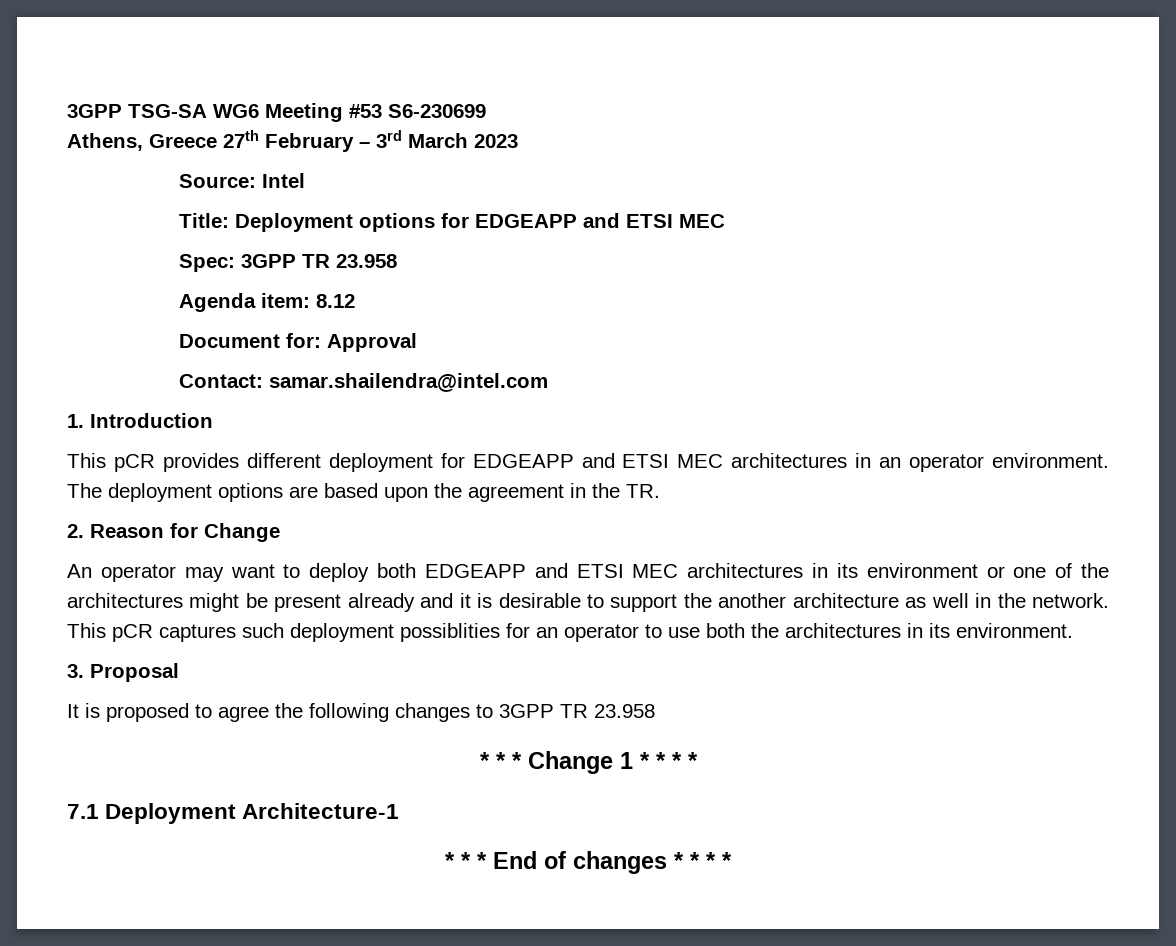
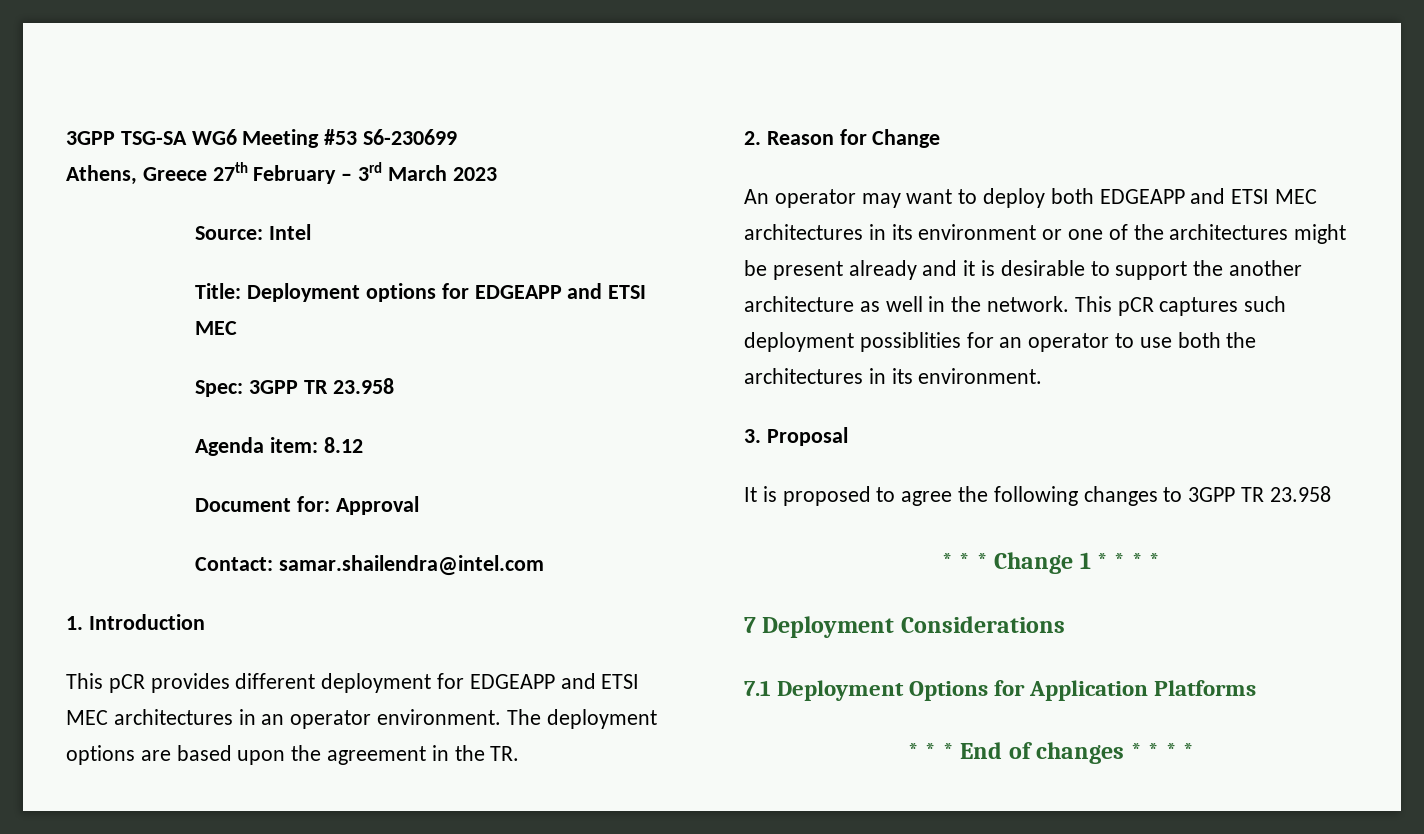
+ 7 Deployment Considerations
- 7.1 Deployment Architecture-1
+ 7.1 Deployment Options for Application Platforms

